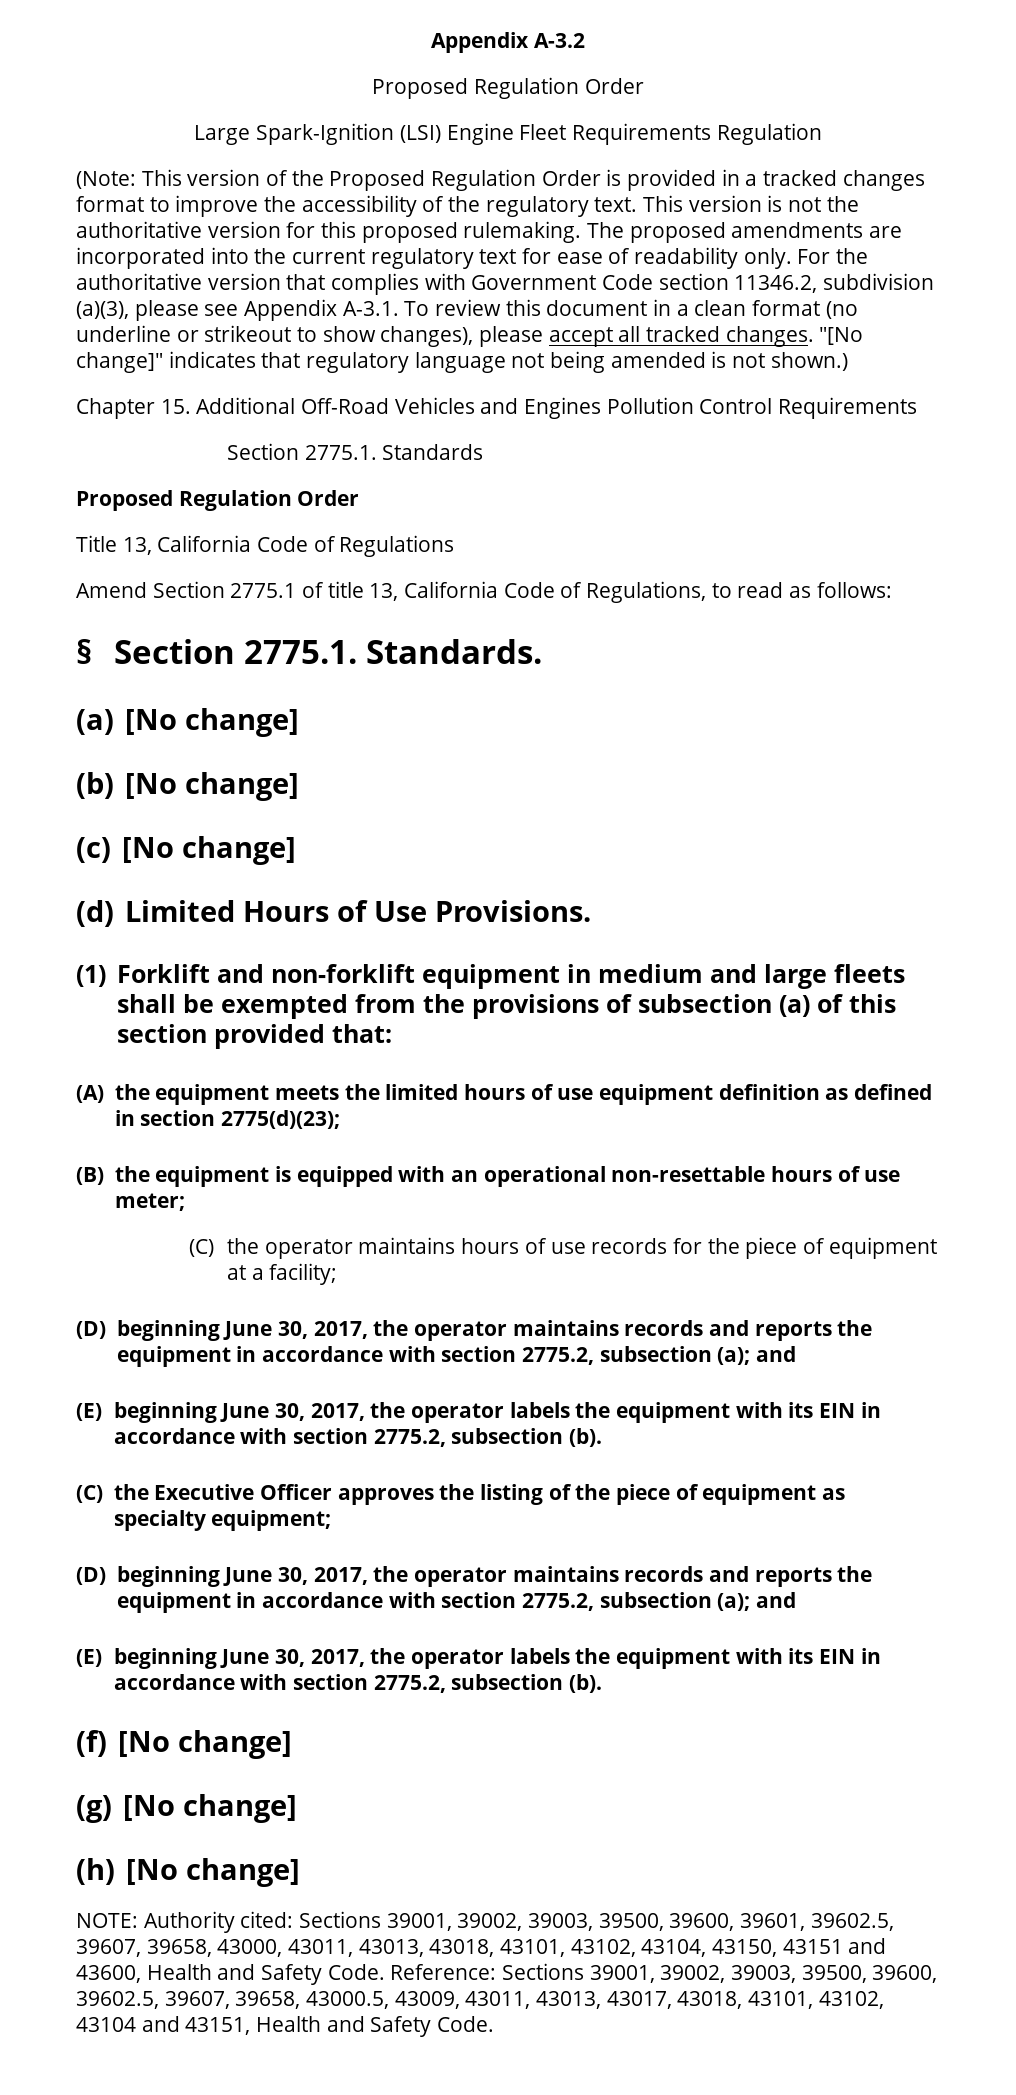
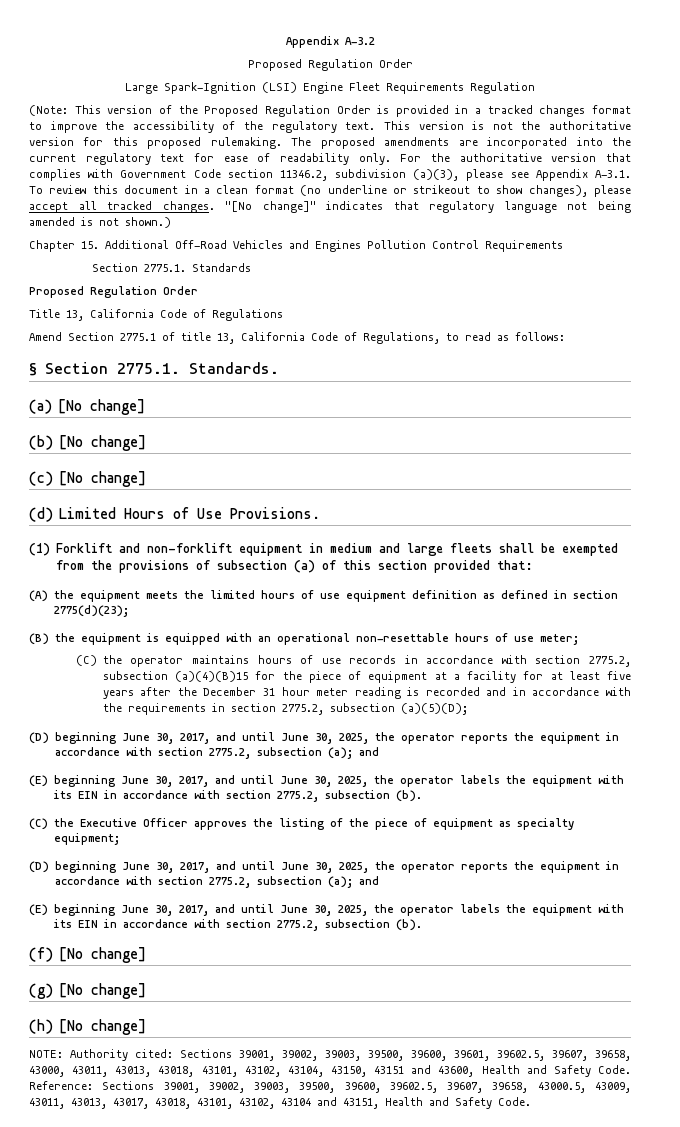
- (C) the operator maintains hours of use records for the piece of equipment at a facility;
- (D) beginning June 30, 2017, the operator maintains records and reports the equipment in accordance with section 2775.2, subsection (a); and
- (E) beginning June 30, 2017, the operator labels the equipment with its EIN in accordance with section 2775.2, subsection (b).
+ (C) the operator maintains hours of use records in accordance with section 2775.2, subsection (a)(4)(B)15 for the piece of equipment at a facility for at least five years after the December 31 hour meter reading is recorded and in accordance with the requirements in section 2775.2, subsection (a)(5)(D);
+ (D) beginning June 30, 2017, and until June 30, 2025, the operator reports the equipment in accordance with section 2775.2, subsection (a); and
+ (E) beginning June 30, 2017, and until June 30, 2025, the operator labels the equipment with its EIN in accordance with section 2775.2, subsection (b).
  (C) the Executive Officer approves the listing of the piece of equipment as specialty equipment;
- (D) beginning June 30, 2017, the operator maintains records and reports the equipment in accordance with section 2775.2, subsection (a); and
- (E) beginning June 30, 2017, the operator labels the equipment with its EIN in accordance with section 2775.2, subsection (b).
+ (D) beginning June 30, 2017, and until June 30, 2025, the operator reports the equipment in accordance with section 2775.2, subsection (a); and
+ (E) beginning June 30, 2017, and until June 30, 2025, the operator labels the equipment with its EIN in accordance with section 2775.2, subsection (b).

